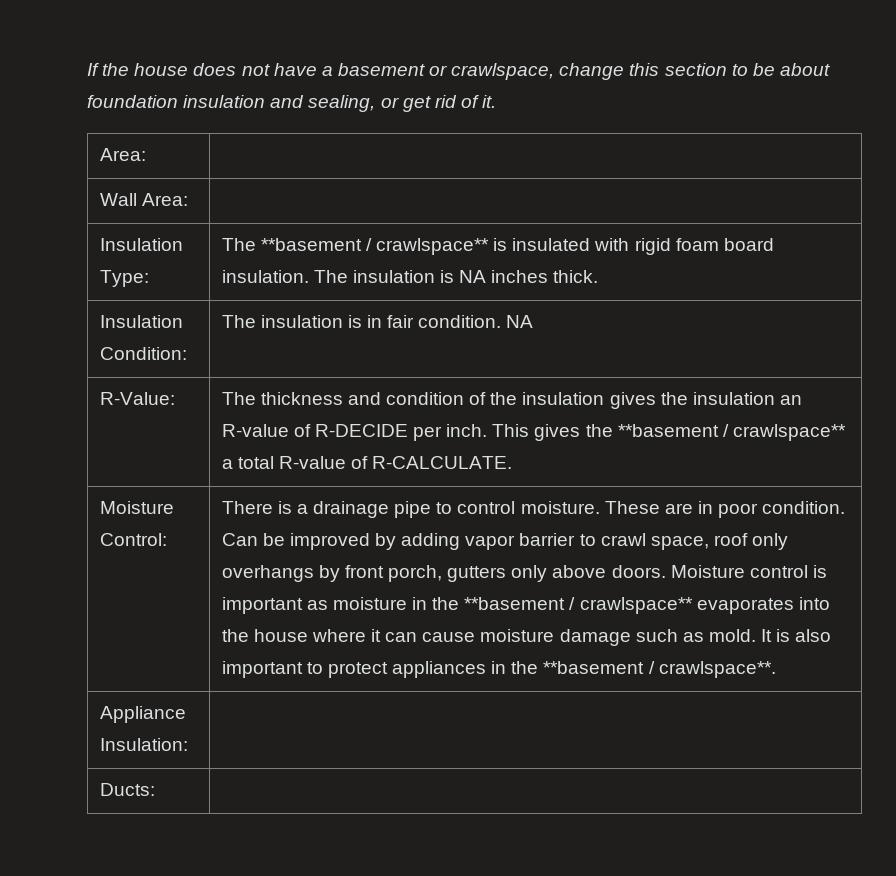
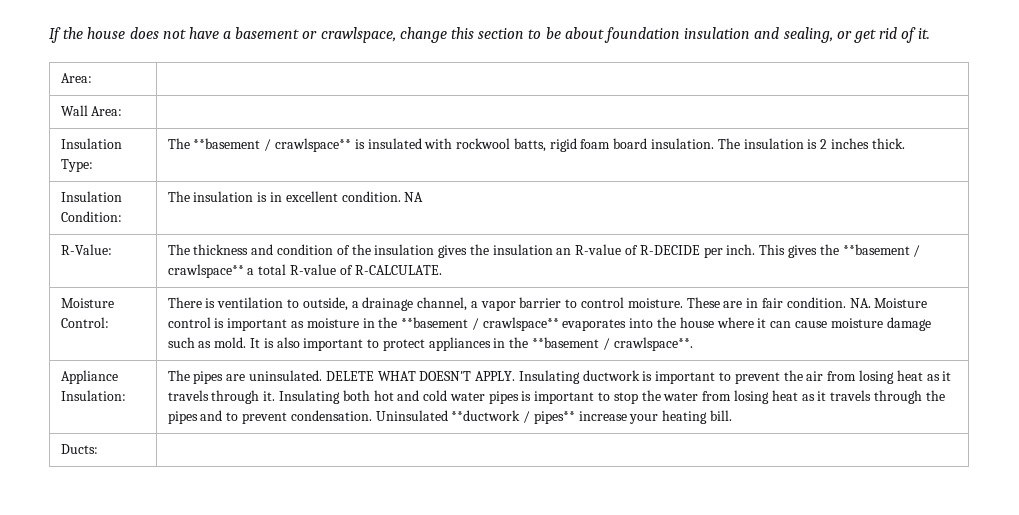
- Insulation Type: | The **basement / crawlspace** is insulated with rigid foam board insulation. The insulation is NA inches thick.
+ Insulation Type: | The **basement / crawlspace** is insulated with rockwool batts, rigid foam board insulation. The insulation is 2 inches thick.
- Insulation Condition: | The insulation is in fair condition. NA
+ Insulation Condition: | The insulation is in excellent condition. NA
- There is a drainage pipe to control moisture.
+ There is ventilation to outside, a drainage channel, a vapor barrier to control moisture.
- These are in poor condition. Can be improved by adding vapor barrier to crawl space, roof only overhangs by front porch, gutters only above doors. Moisture control is important as moisture in the **basement / crawlspace** evaporates into the house where it can cause moisture damage such as mold.
+ These are in fair condition. NA. Moisture control is important as moisture in the **basement / crawlspace** evaporates into the house where it can cause moisture damage such as mold.
+ The pipes are uninsulated. DELETE WHAT DOESN'T APPLY. Insulating ductwork is important to prevent the air from losing heat as it travels through it. Insulating both hot and cold water pipes is important to stop the water from losing heat as it travels through the pipes and to prevent condensation. Uninsulated **ductwork / pipes** increase your heating bill.

